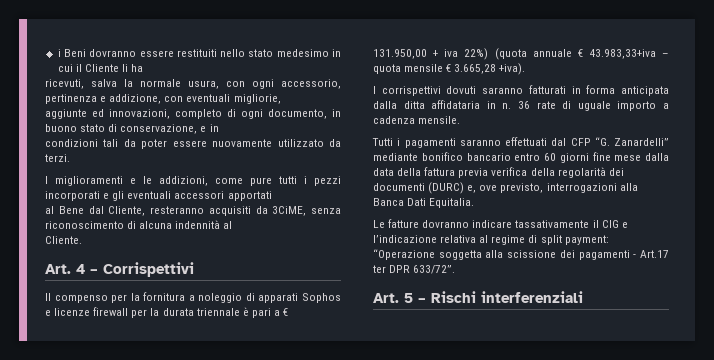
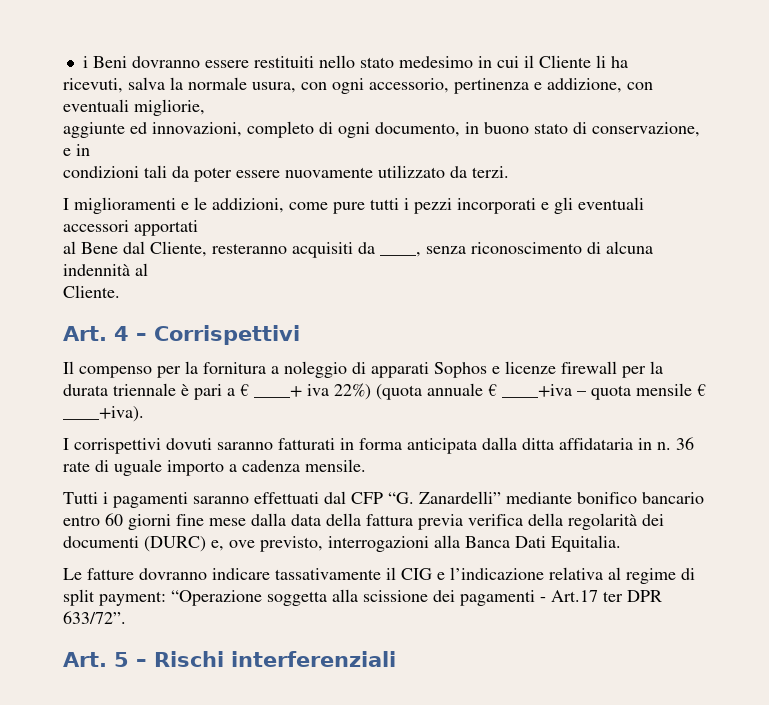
- al Bene dal Cliente, resteranno acquisiti da 3CiME, senza riconoscimento di alcuna indennità al
+ al Bene dal Cliente, resteranno acquisiti da ____, senza riconoscimento di alcuna indennità al
- Il compenso per la fornitura a noleggio di apparati Sophos e licenze firewall per la durata triennale è pari a € 131.950,00 + iva 22%) (quota annuale € 43.983,33+iva – quota mensile € 3.665,28 +iva).
+ Il compenso per la fornitura a noleggio di apparati Sophos e licenze firewall per la durata triennale è pari a € ____+ iva 22%) (quota annuale € ____+iva – quota mensile € ____+iva).

